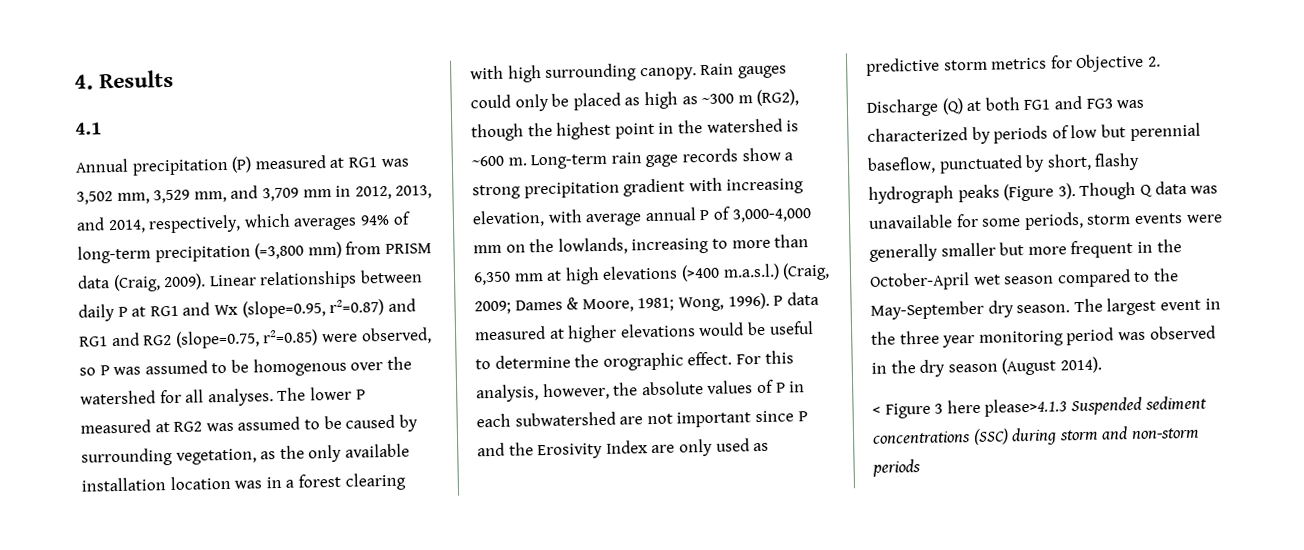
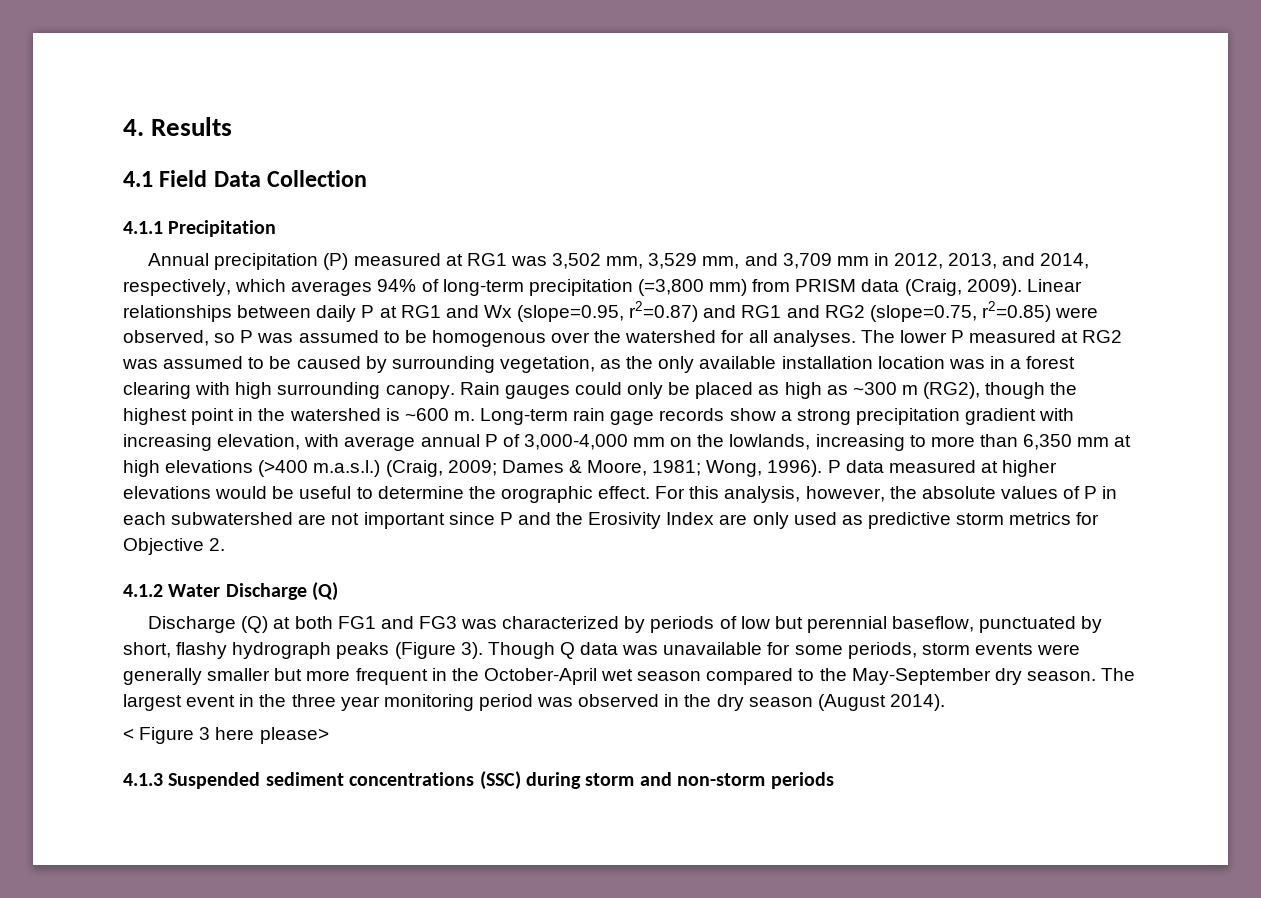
- 4.1
+ 4.1 Field Data Collection
+ 4.1.1 Precipitation
+ 4.1.2 Water Discharge (Q)
- < Figure 3 here please>4.1.3 Suspended sediment concentrations (SSC) during storm and non-storm periods
+ < Figure 3 here please>
+ 4.1.3 Suspended sediment concentrations (SSC) during storm and non-storm periods

